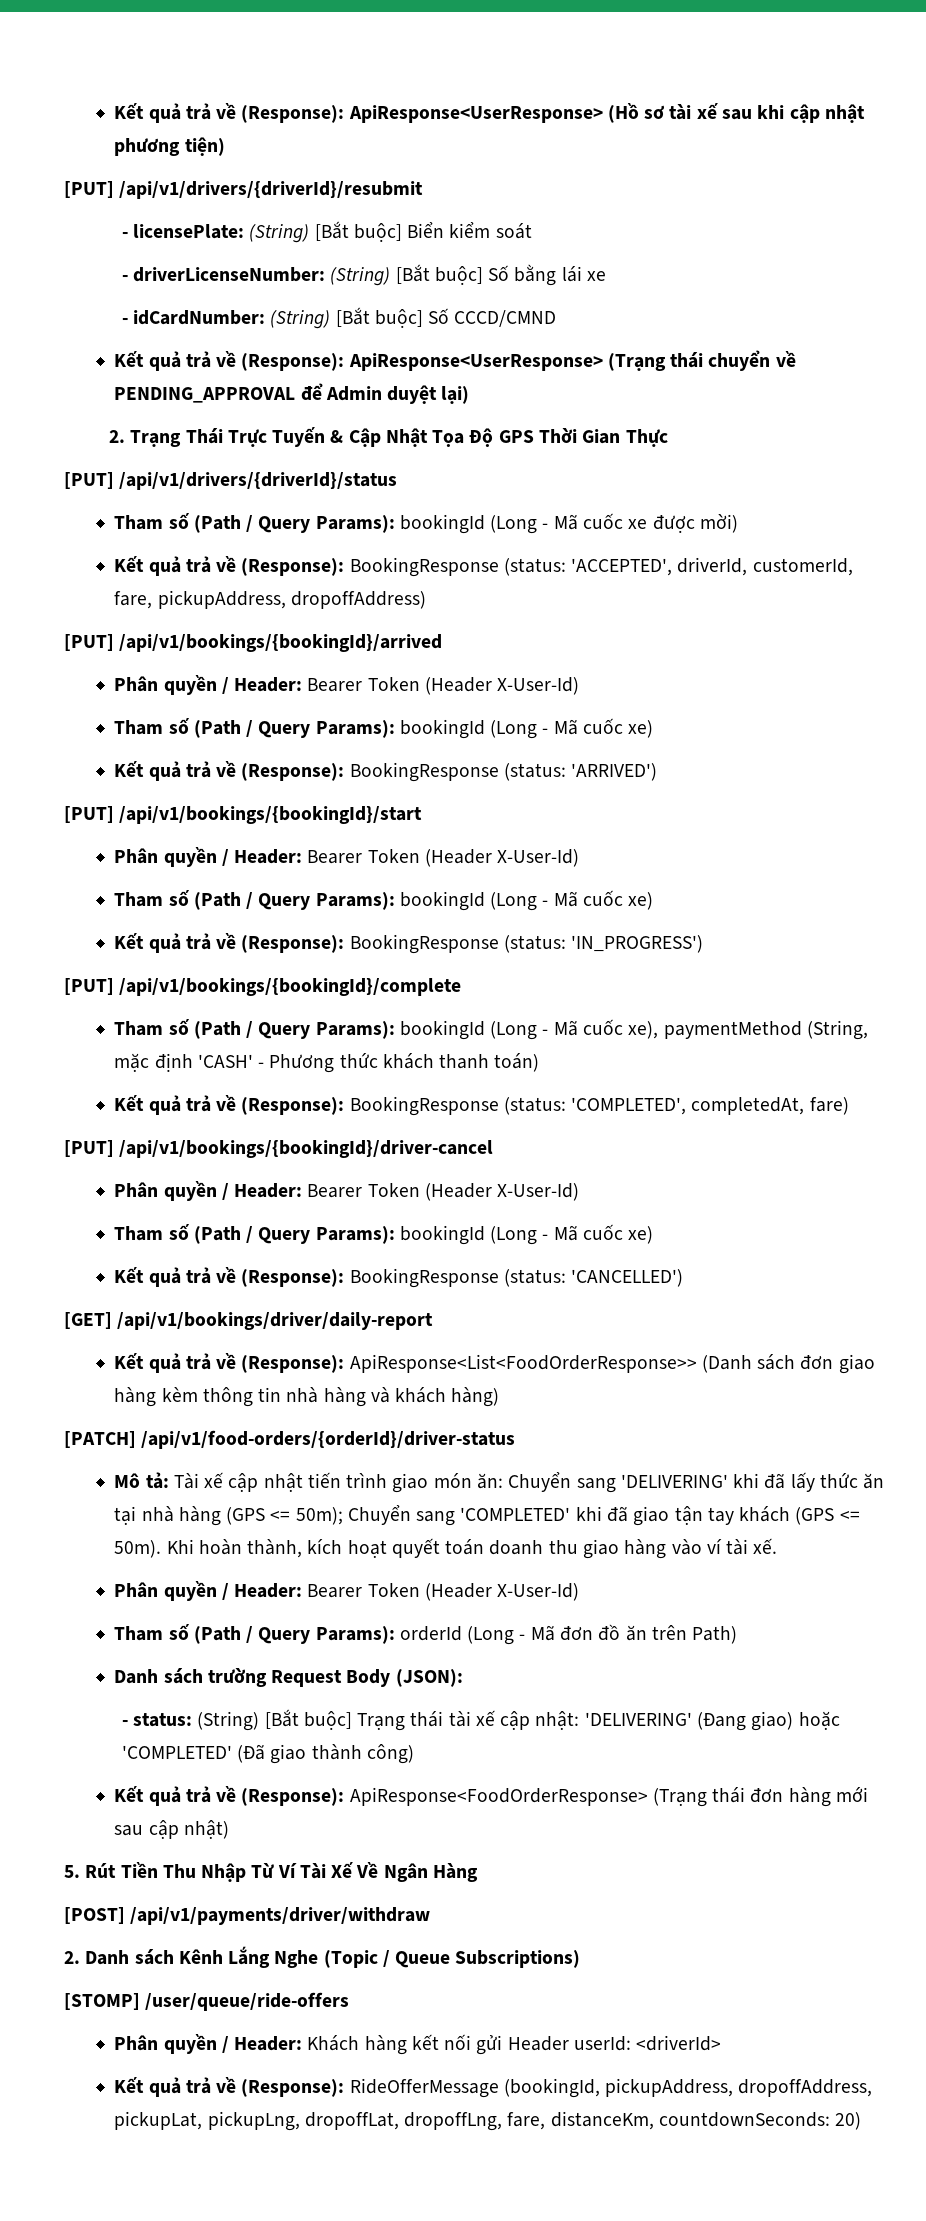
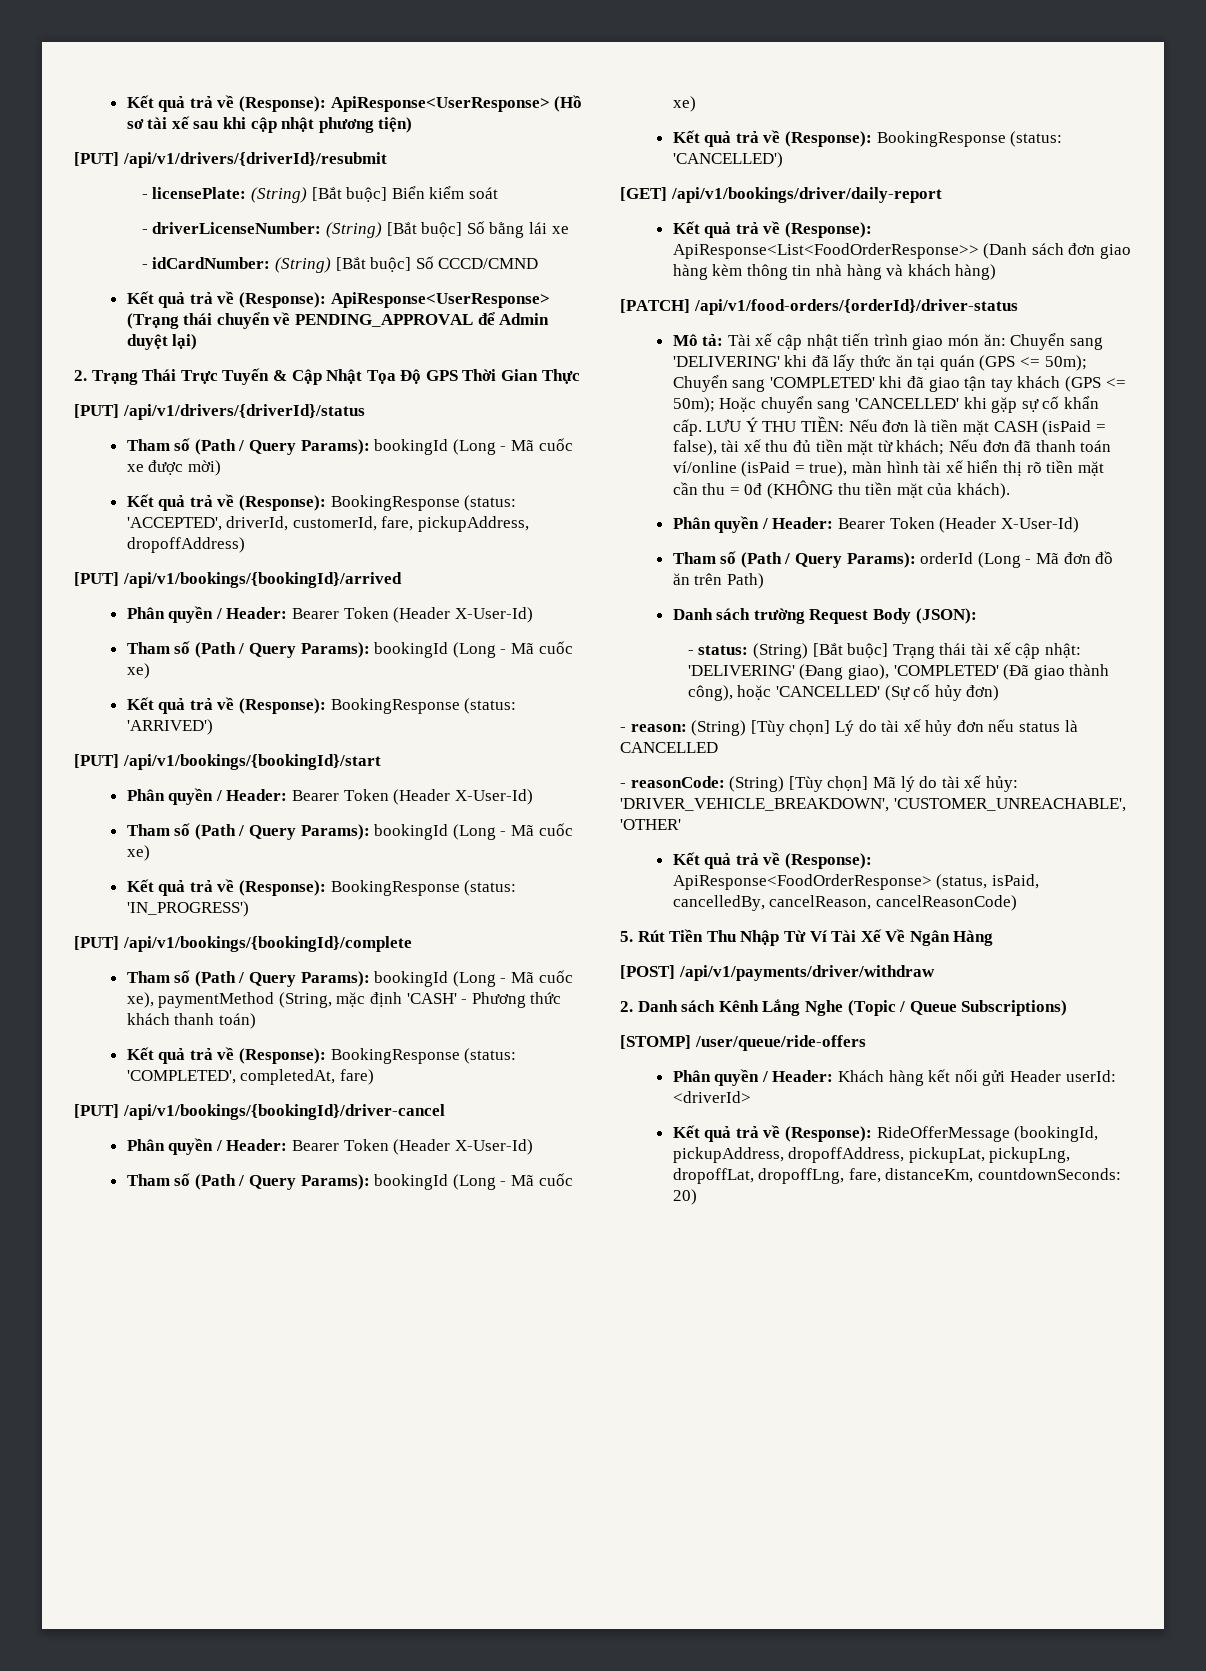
- Mô tả: Tài xế cập nhật tiến trình giao món ăn: Chuyển sang 'DELIVERING' khi đã lấy thức ăn tại nhà hàng (GPS <= 50m); Chuyển sang 'COMPLETED' khi đã giao tận tay khách (GPS <= 50m). Khi hoàn thành, kích hoạt quyết toán doanh thu giao hàng vào ví tài xế.
+ Mô tả: Tài xế cập nhật tiến trình giao món ăn: Chuyển sang 'DELIVERING' khi đã lấy thức ăn tại quán (GPS <= 50m); Chuyển sang 'COMPLETED' khi đã giao tận tay khách (GPS <= 50m); Hoặc chuyển sang 'CANCELLED' khi gặp sự cố khẩn cấp. LƯU Ý THU TIỀN: Nếu đơn là tiền mặt CASH (isPaid = false), tài xế thu đủ tiền mặt từ khách; Nếu đơn đã thanh toán ví/online (isPaid = true), màn hình tài xế hiển thị rõ tiền mặt cần thu = 0đ (KHÔNG thu tiền mặt của khách).
- - status: (String) [Bắt buộc] Trạng thái tài xế cập nhật: 'DELIVERING' (Đang giao) hoặc 'COMPLETED' (Đã giao thành công)
+ - status: (String) [Bắt buộc] Trạng thái tài xế cập nhật: 'DELIVERING' (Đang giao), 'COMPLETED' (Đã giao thành công), hoặc 'CANCELLED' (Sự cố hủy đơn)
+ - reason: (String) [Tùy chọn] Lý do tài xế hủy đơn nếu status là CANCELLED
+ - reasonCode: (String) [Tùy chọn] Mã lý do tài xế hủy: 'DRIVER_VEHICLE_BREAKDOWN', 'CUSTOMER_UNREACHABLE', 'OTHER'
- Kết quả trả về (Response): ApiResponse<FoodOrderResponse> (Trạng thái đơn hàng mới sau cập nhật)
+ Kết quả trả về (Response): ApiResponse<FoodOrderResponse> (status, isPaid, cancelledBy, cancelReason, cancelReasonCode)

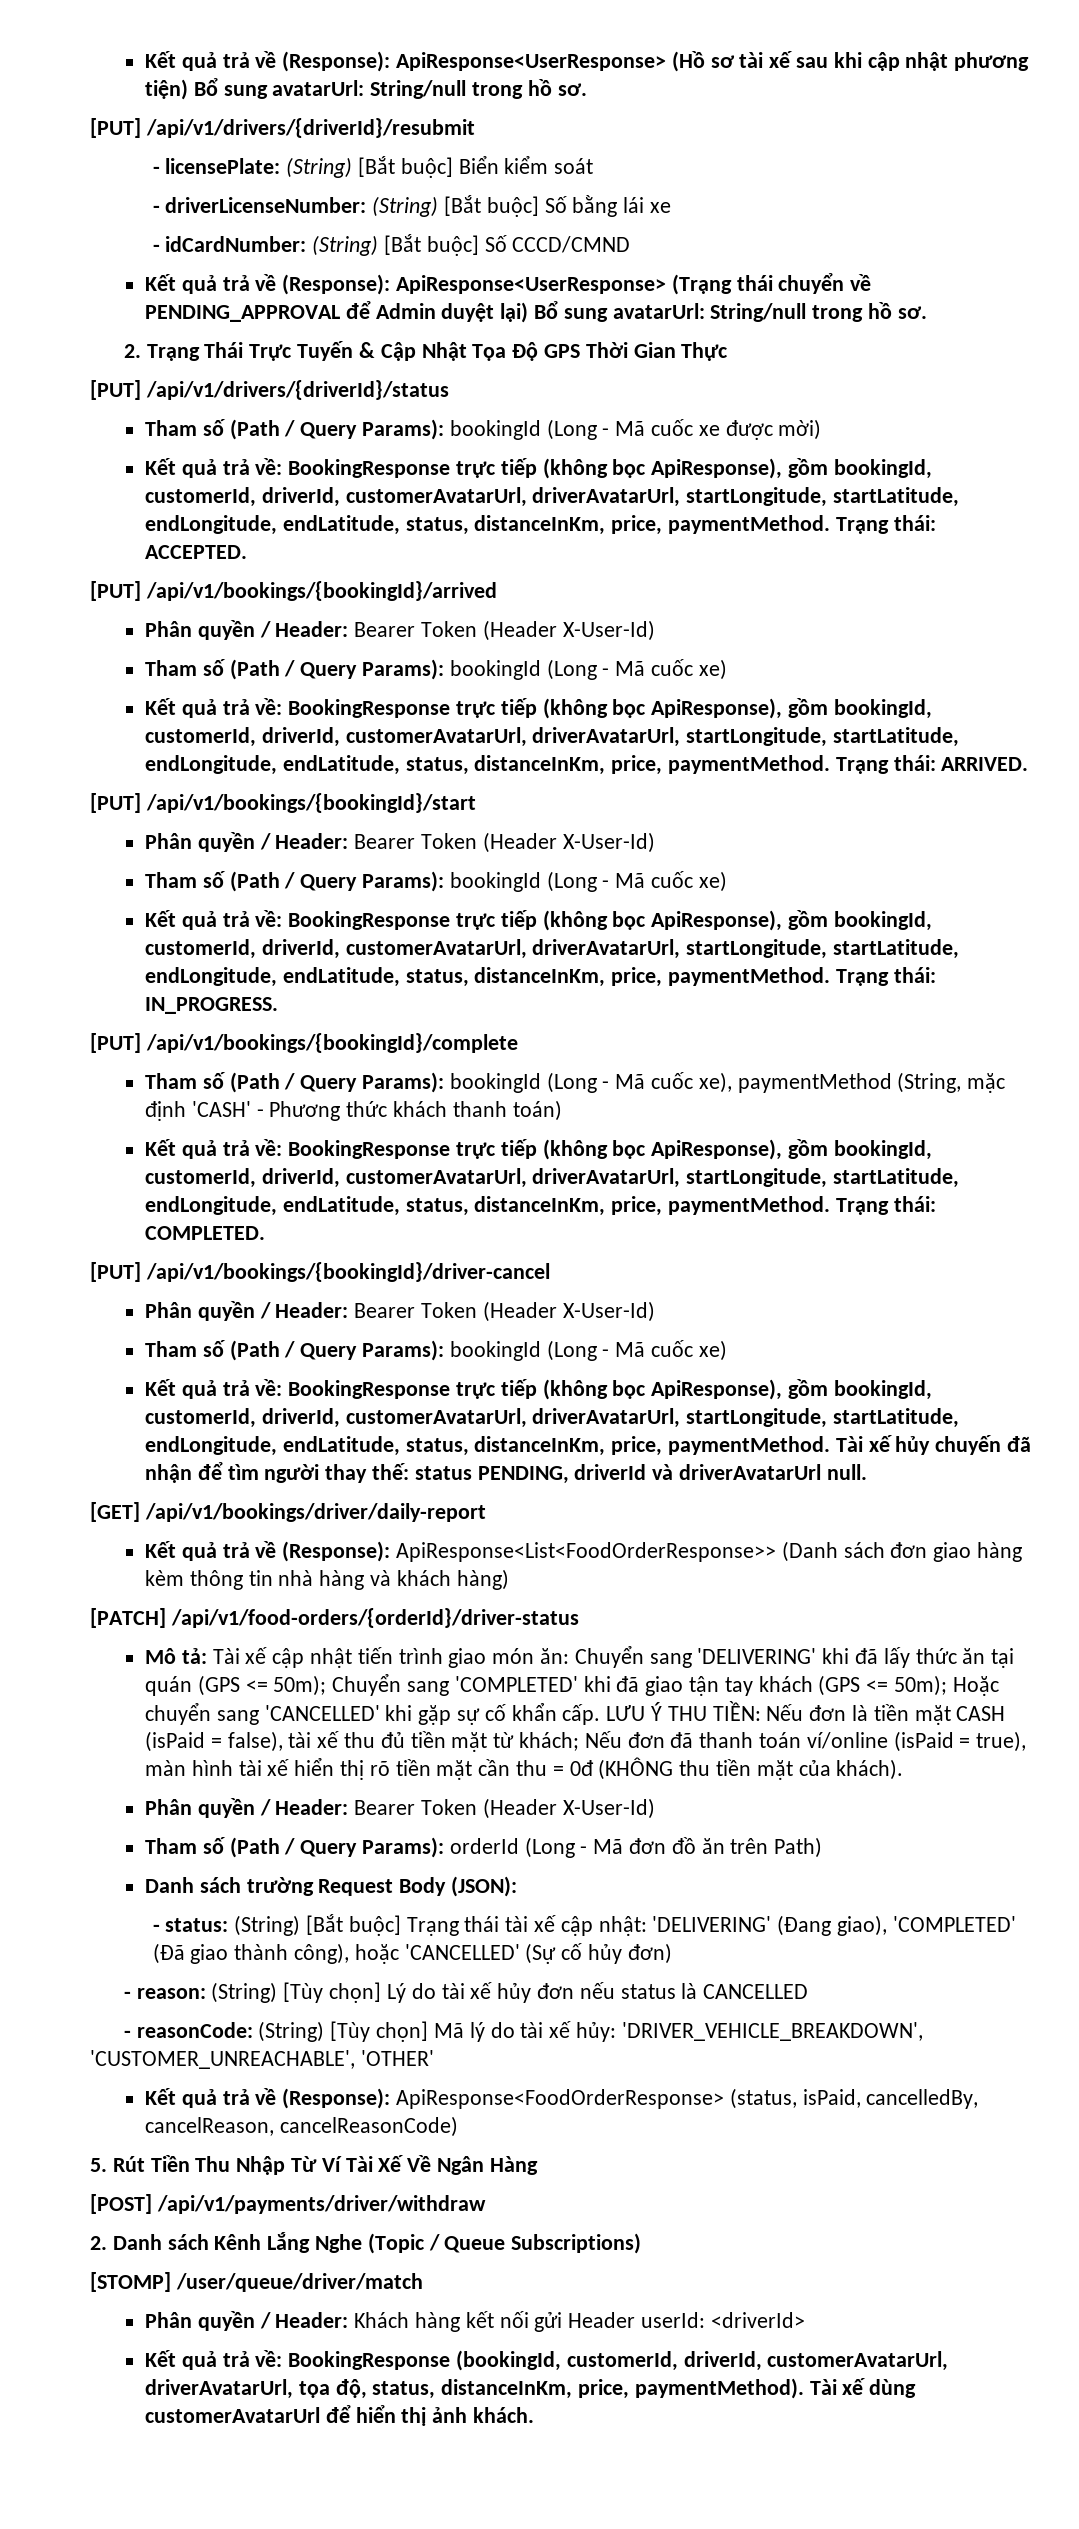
- Kết quả trả về (Response): ApiResponse<UserResponse> (Hồ sơ tài xế sau khi cập nhật phương tiện)
+ Kết quả trả về (Response): ApiResponse<UserResponse> (Hồ sơ tài xế sau khi cập nhật phương tiện) Bổ sung avatarUrl: String/null trong hồ sơ.
- Kết quả trả về (Response): ApiResponse<UserResponse> (Trạng thái chuyển về PENDING_APPROVAL để Admin duyệt lại)
+ Kết quả trả về (Response): ApiResponse<UserResponse> (Trạng thái chuyển về PENDING_APPROVAL để Admin duyệt lại) Bổ sung avatarUrl: String/null trong hồ sơ.
- Kết quả trả về (Response): BookingResponse (status: 'ACCEPTED', driverId, customerId, fare, pickupAddress, dropoffAddress)
+ Kết quả trả về: BookingResponse trực tiếp (không bọc ApiResponse), gồm bookingId, customerId, driverId, customerAvatarUrl, driverAvatarUrl, startLongitude, startLatitude, endLongitude, endLatitude, status, distanceInKm, price, paymentMethod. Trạng thái: ACCEPTED.
- Kết quả trả về (Response): BookingResponse (status: 'ARRIVED')
+ Kết quả trả về: BookingResponse trực tiếp (không bọc ApiResponse), gồm bookingId, customerId, driverId, customerAvatarUrl, driverAvatarUrl, startLongitude, startLatitude, endLongitude, endLatitude, status, distanceInKm, price, paymentMethod. Trạng thái: ARRIVED.
- Kết quả trả về (Response): BookingResponse (status: 'IN_PROGRESS')
+ Kết quả trả về: BookingResponse trực tiếp (không bọc ApiResponse), gồm bookingId, customerId, driverId, customerAvatarUrl, driverAvatarUrl, startLongitude, startLatitude, endLongitude, endLatitude, status, distanceInKm, price, paymentMethod. Trạng thái: IN_PROGRESS.
- Kết quả trả về (Response): BookingResponse (status: 'COMPLETED', completedAt, fare)
+ Kết quả trả về: BookingResponse trực tiếp (không bọc ApiResponse), gồm bookingId, customerId, driverId, customerAvatarUrl, driverAvatarUrl, startLongitude, startLatitude, endLongitude, endLatitude, status, distanceInKm, price, paymentMethod. Trạng thái: COMPLETED.
- Kết quả trả về (Response): BookingResponse (status: 'CANCELLED')
+ Kết quả trả về: BookingResponse trực tiếp (không bọc ApiResponse), gồm bookingId, customerId, driverId, customerAvatarUrl, driverAvatarUrl, startLongitude, startLatitude, endLongitude, endLatitude, status, distanceInKm, price, paymentMethod. Tài xế hủy chuyến đã nhận để tìm người thay thế: status PENDING, driverId và driverAvatarUrl null.
- [STOMP] /user/queue/ride-offers
+ [STOMP] /user/queue/driver/match
- Kết quả trả về (Response): RideOfferMessage (bookingId, pickupAddress, dropoffAddress, pickupLat, pickupLng, dropoffLat, dropoffLng, fare, distanceKm, countdownSeconds: 20)
+ Kết quả trả về: BookingResponse (bookingId, customerId, driverId, customerAvatarUrl, driverAvatarUrl, tọa độ, status, distanceInKm, price, paymentMethod). Tài xế dùng customerAvatarUrl để hiển thị ảnh khách.

